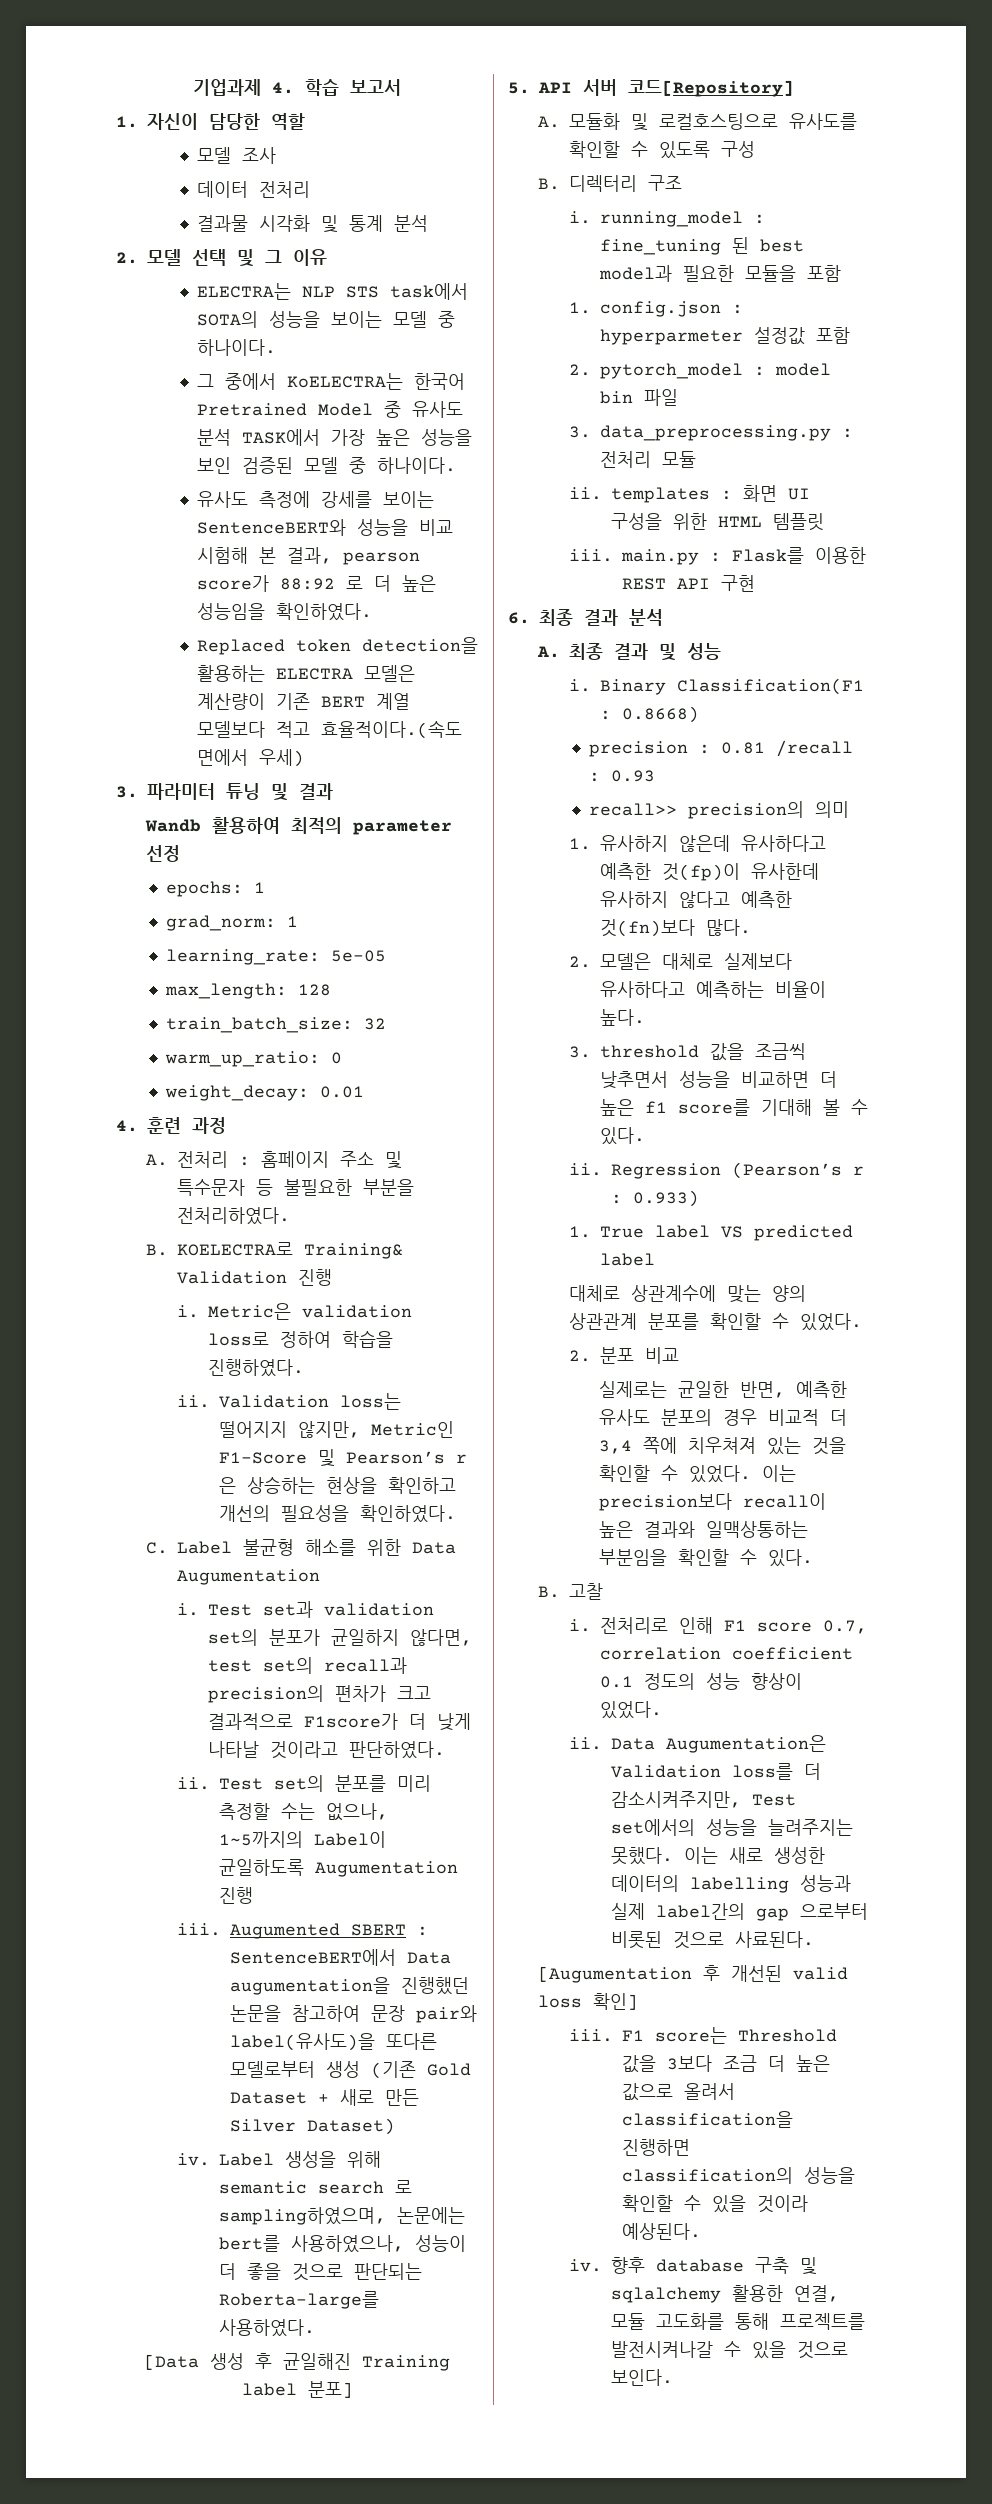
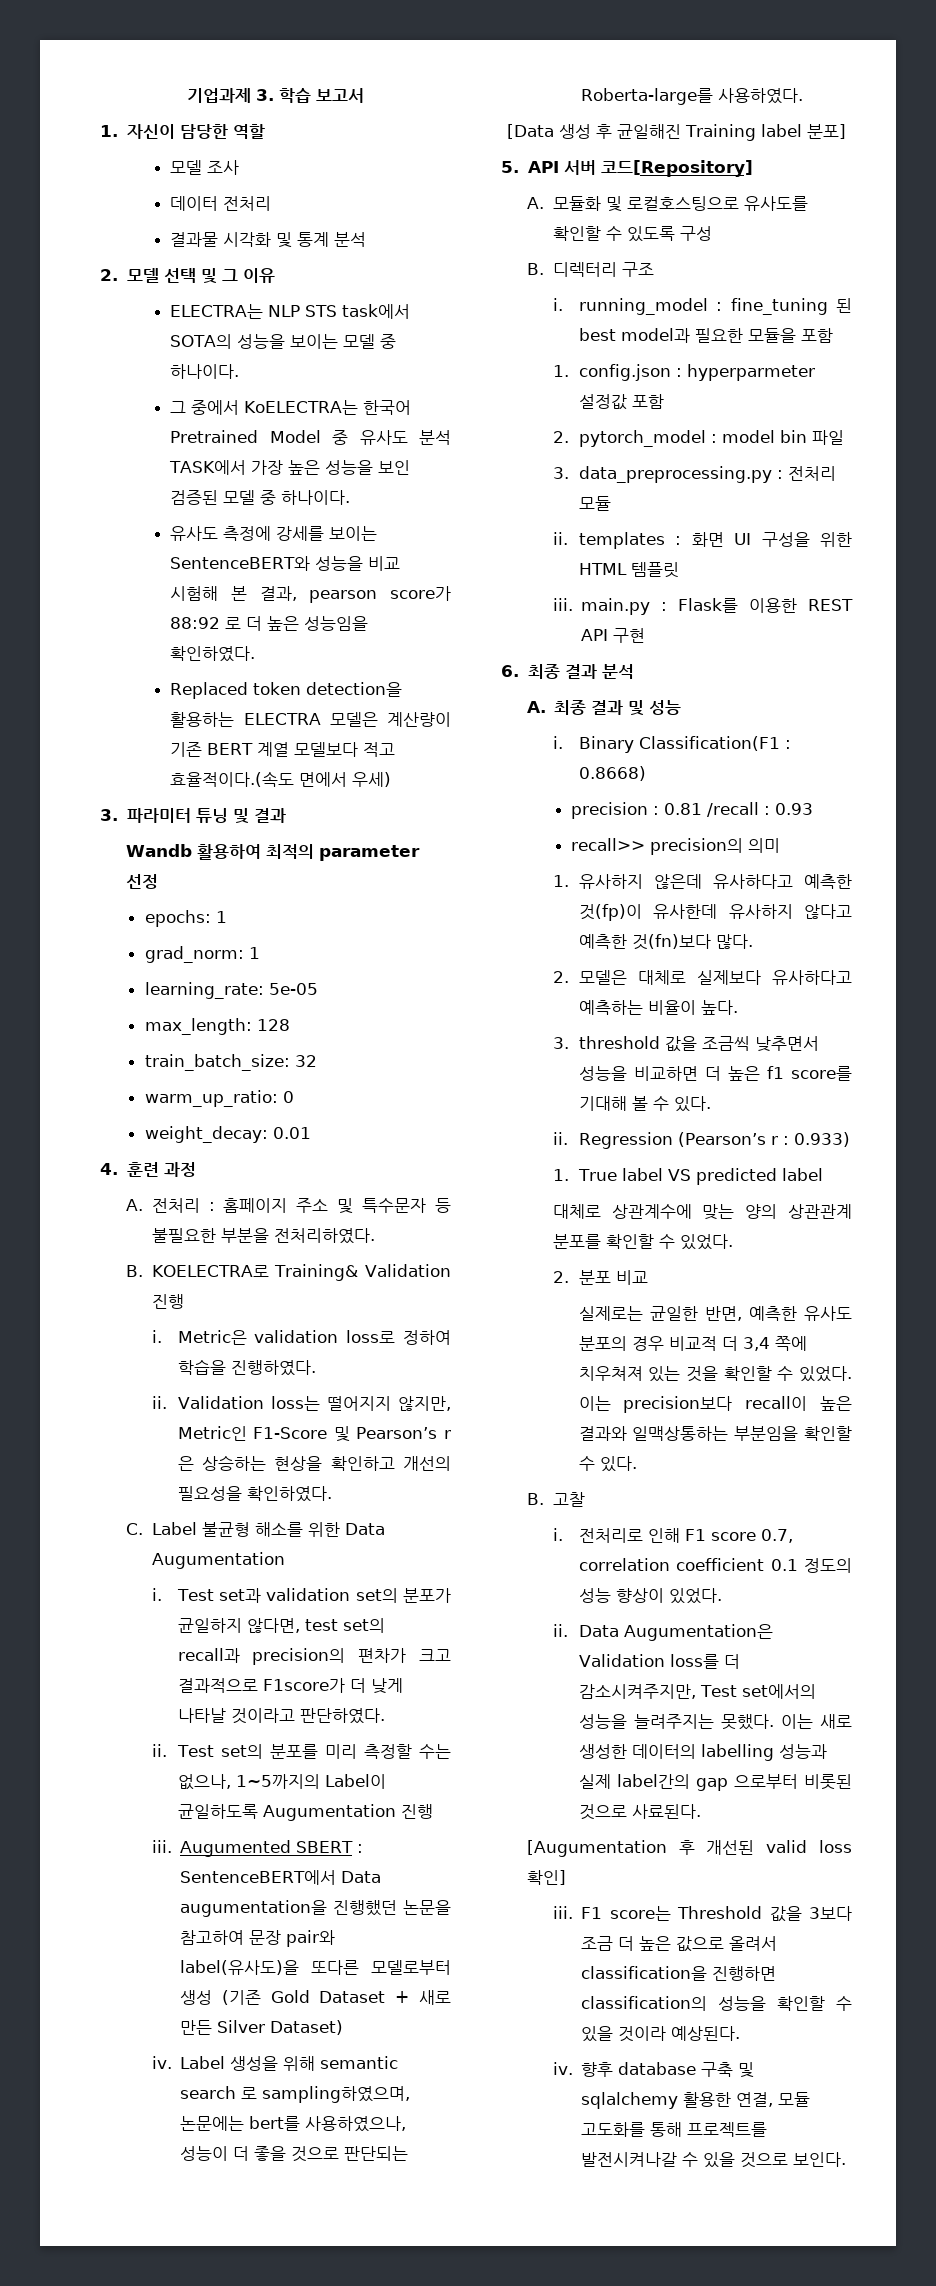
- 기업과제 4. 학습 보고서
+ 기업과제 3. 학습 보고서

